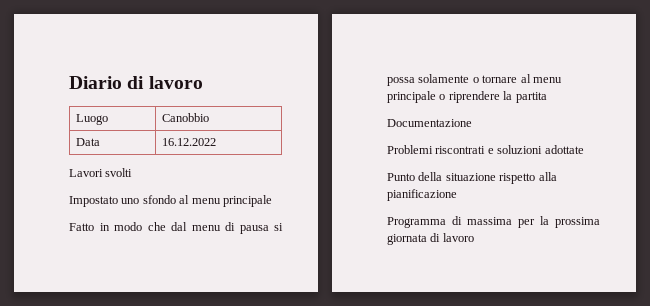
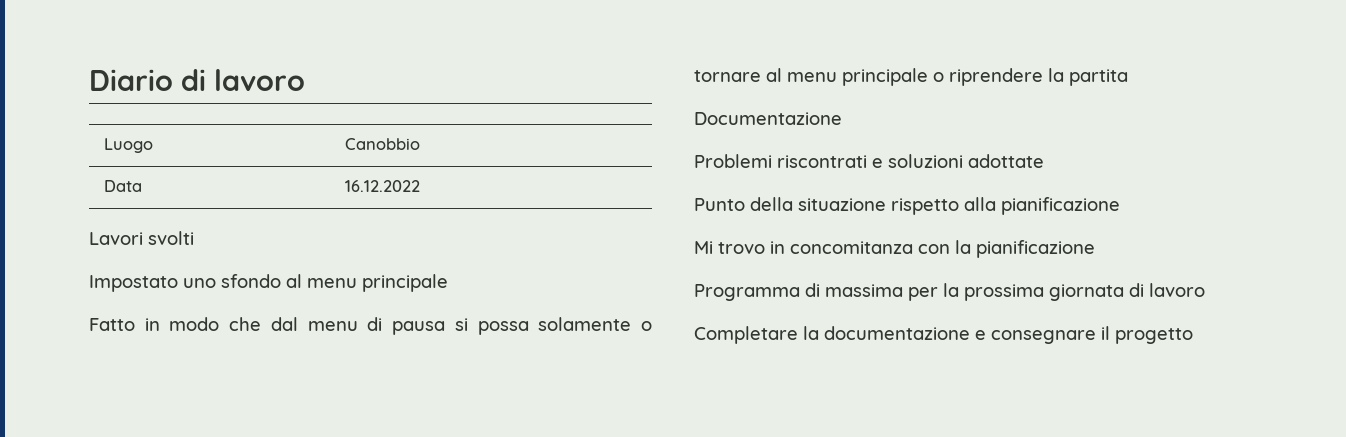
+ Mi trovo in concomitanza con la pianificazione
+ Completare la documentazione e consegnare il progetto

